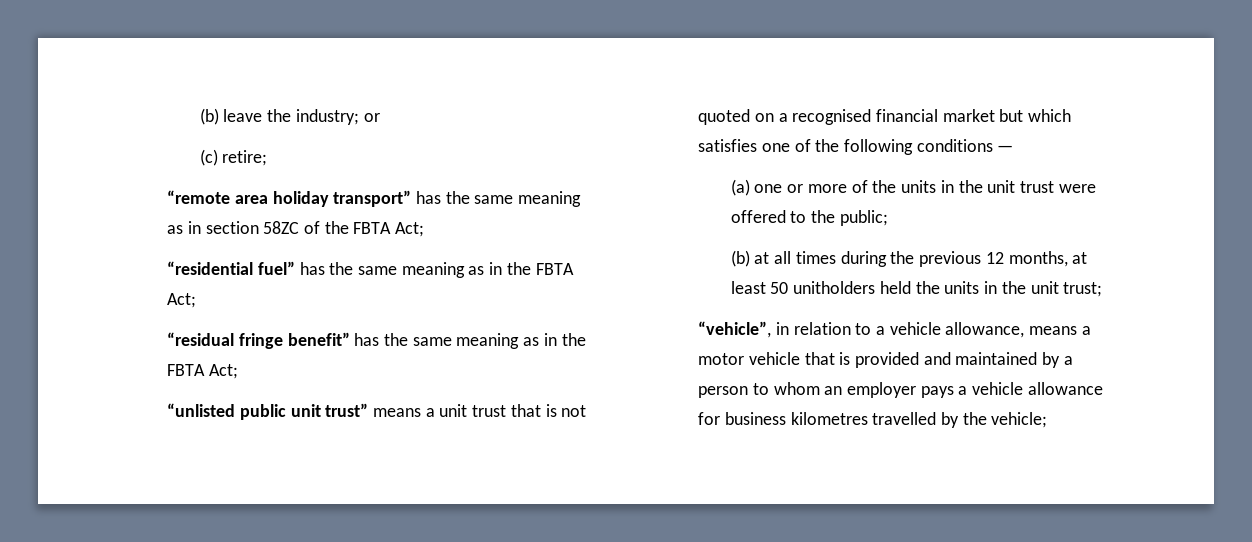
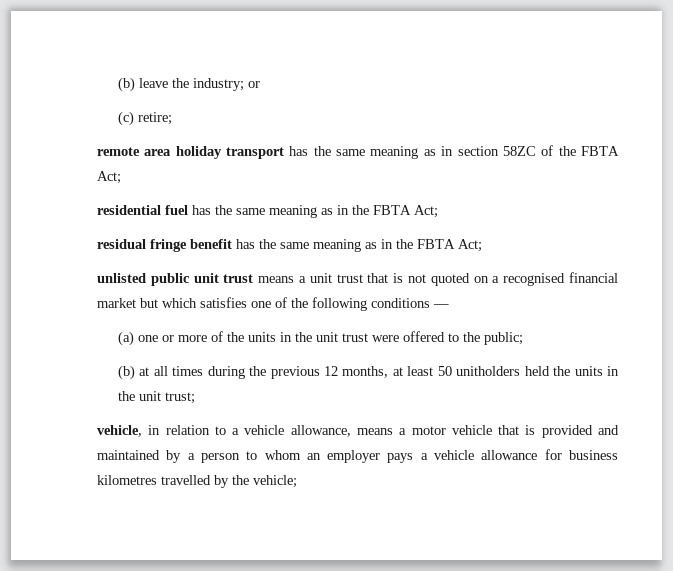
- “remote area holiday transport” has the same meaning as in section 58ZC of the FBTA Act;
+ remote area holiday transport has the same meaning as in section 58ZC of the FBTA Act;
- “residential fuel” has the same meaning as in the FBTA Act;
- “residual fringe benefit” has the same meaning as in the FBTA Act;
- “unlisted public unit trust” means a unit trust that is not quoted on a recognised financial market but which satisfies one of the following conditions —
+ residential fuel has the same meaning as in the FBTA Act;
+ residual fringe benefit has the same meaning as in the FBTA Act;
+ unlisted public unit trust means a unit trust that is not quoted on a recognised financial market but which satisfies one of the following conditions —
- “vehicle”, in relation to a vehicle allowance, means a motor vehicle that is provided and maintained by a person to whom an employer pays a vehicle allowance for business kilometres travelled by the vehicle;
+ vehicle, in relation to a vehicle allowance, means a motor vehicle that is provided and maintained by a person to whom an employer pays a vehicle allowance for business kilometres travelled by the vehicle;

